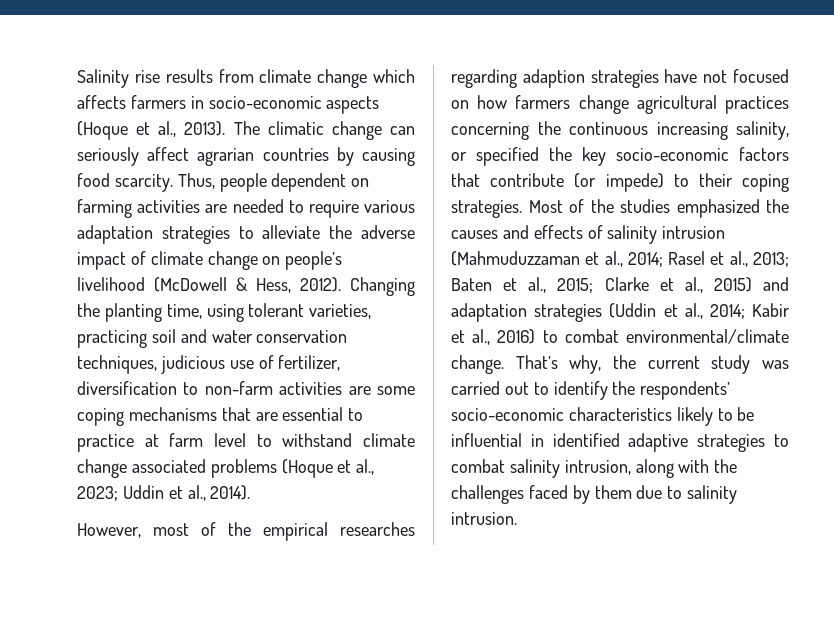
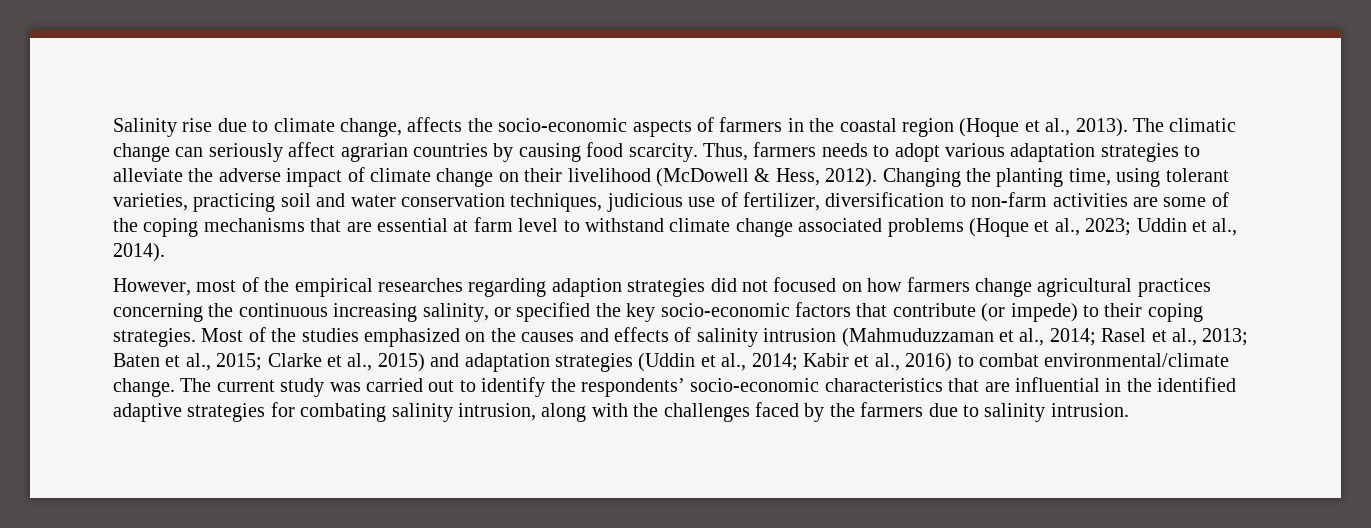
- Salinity rise results from climate change which affects farmers in socio-economic aspects (Hoque et al., 2013).
+ Salinity rise due to climate change, affects the socio-economic aspects of farmers in the coastal region (Hoque et al., 2013).
- Thus, people dependent on farming activities are needed to require various adaptation strategies to alleviate the adverse impact of climate change on people’s livelihood (McDowell & Hess, 2012).
+ Thus, farmers needs to adopt various adaptation strategies to alleviate the adverse impact of climate change on their livelihood (McDowell & Hess, 2012).
- Changing the planting time, using tolerant varieties, practicing soil and water conservation techniques, judicious use of fertilizer, diversification to non-farm activities are some coping mechanisms that are essential to practice at farm level to withstand climate change associated problems (Hoque et al., 2023; Uddin et al., 2014).
+ Changing the planting time, using tolerant varieties, practicing soil and water conservation techniques, judicious use of fertilizer, diversification to non-farm activities are some of the coping mechanisms that are essential at farm level to withstand climate change associated problems (Hoque et al., 2023; Uddin et al., 2014).
- However, most of the empirical researches regarding adaption strategies have not focused on how farmers change agricultural practices concerning the continuous increasing salinity, or specified the key socio-economic factors that contribute (or impede) to their coping strategies.
+ However, most of the empirical researches regarding adaption strategies did not focused on how farmers change agricultural practices concerning the continuous increasing salinity, or specified the key socio-economic factors that contribute (or impede) to their coping strategies.
- Most of the studies emphasized the causes and effects of salinity intrusion (Mahmuduzzaman et al., 2014; Rasel et al., 2013; Baten et al., 2015; Clarke et al., 2015) and adaptation strategies (Uddin et al., 2014; Kabir et al., 2016) to combat environmental/climate change.
+ Most of the studies emphasized on the causes and effects of salinity intrusion (Mahmuduzzaman et al., 2014; Rasel et al., 2013; Baten et al., 2015; Clarke et al., 2015) and adaptation strategies (Uddin et al., 2014; Kabir et al., 2016) to combat environmental/climate change.
- That’s why, the current study was carried out to identify the respondents’ socio-economic characteristics likely to be influential in identified adaptive strategies to combat salinity intrusion, along with the challenges faced by them due to salinity intrusion.
+ The current study was carried out to identify the respondents’ socio-economic characteristics that are influential in the identified adaptive strategies for combating salinity intrusion, along with the challenges faced by the farmers due to salinity intrusion.

